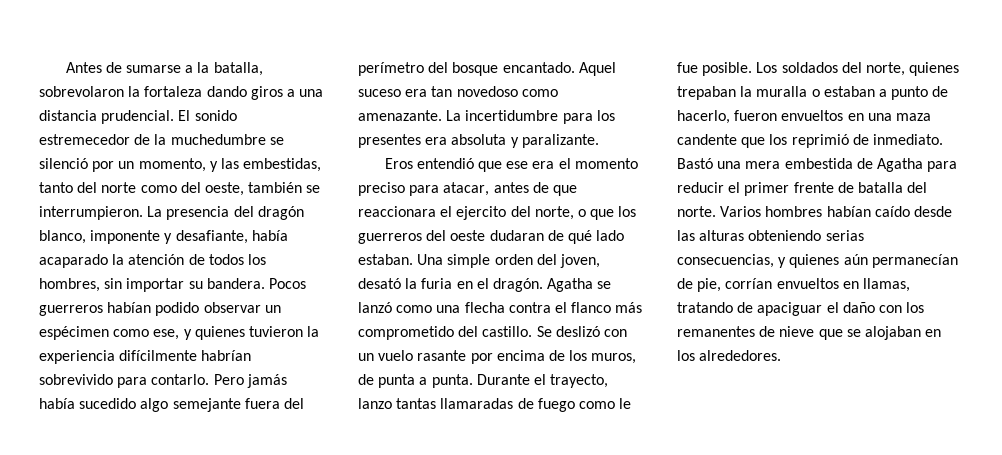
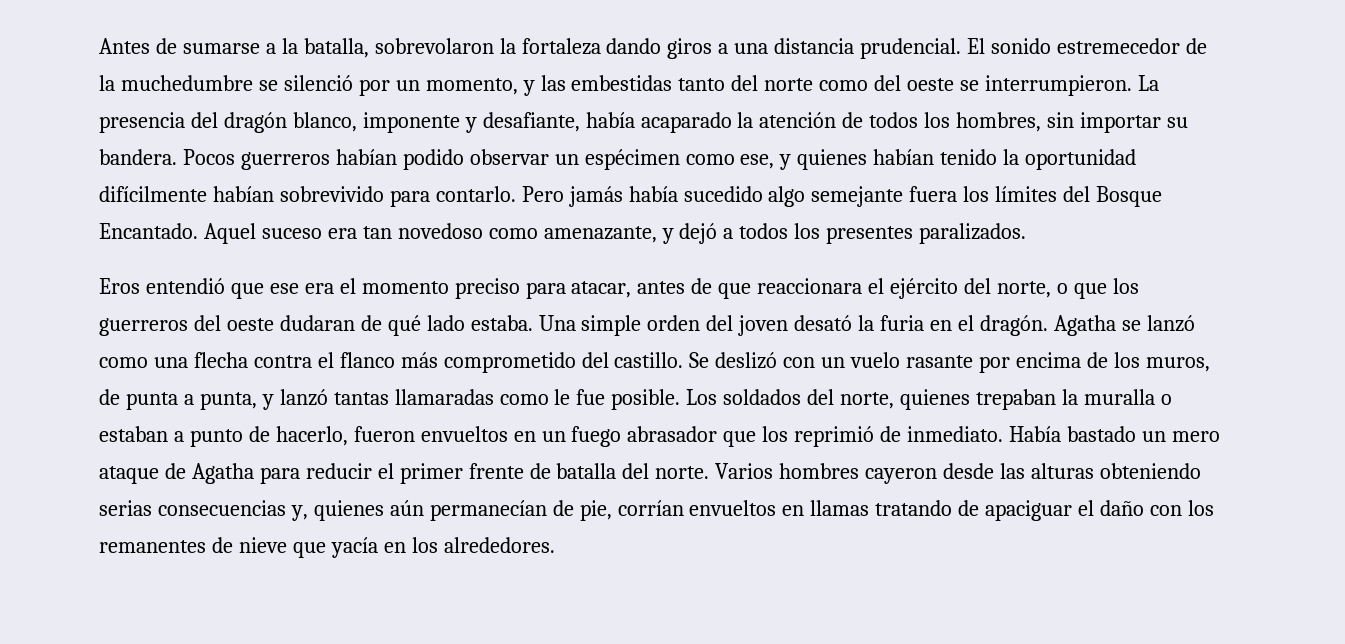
- El sonido estremecedor de la muchedumbre se silenció por un momento, y las embestidas, tanto del norte como del oeste, también se interrumpieron.
+ El sonido estremecedor de la muchedumbre se silenció por un momento, y las embestidas tanto del norte como del oeste se interrumpieron.
- Pocos guerreros habían podido observar un espécimen como ese, y quienes tuvieron la experiencia difícilmente habrían sobrevivido para contarlo.
+ Pocos guerreros habían podido observar un espécimen como ese, y quienes habían tenido la oportunidad difícilmente habían sobrevivido para contarlo.
- Pero jamás había sucedido algo semejante fuera del perímetro del bosque encantado.
+ Pero jamás había sucedido algo semejante fuera los límites del Bosque Encantado.
- Aquel suceso era tan novedoso como amenazante. La incertidumbre para los presentes era absoluta y paralizante.
+ Aquel suceso era tan novedoso como amenazante, y dejó a todos los presentes paralizados.
- Eros entendió que ese era el momento preciso para atacar, antes de que reaccionara el ejercito del norte, o que los guerreros del oeste dudaran de qué lado estaban.
+ Eros entendió que ese era el momento preciso para atacar, antes de que reaccionara el ejército del norte, o que los guerreros del oeste dudaran de qué lado estaba.
- Una simple orden del joven, desató la furia en el dragón.
+ Una simple orden del joven desató la furia en el dragón.
- Se deslizó con un vuelo rasante por encima de los muros, de punta a punta. Durante el trayecto, lanzo tantas llamaradas de fuego como le fue posible.
+ Se deslizó con un vuelo rasante por encima de los muros, de punta a punta, y lanzó tantas llamaradas como le fue posible.
- Los soldados del norte, quienes trepaban la muralla o estaban a punto de hacerlo, fueron envueltos en una maza candente que los reprimió de inmediato.
+ Los soldados del norte, quienes trepaban la muralla o estaban a punto de hacerlo, fueron envueltos en un fuego abrasador que los reprimió de inmediato.
- Bastó una mera embestida de Agatha para reducir el primer frente de batalla del norte.
+ Había bastado un mero ataque de Agatha para reducir el primer frente de batalla del norte.
- Varios hombres habían caído desde las alturas obteniendo serias consecuencias, y quienes aún permanecían de pie, corrían envueltos en llamas, tratando de apaciguar el daño con los remanentes de nieve que se alojaban en los alrededores.
+ Varios hombres cayeron desde las alturas obteniendo serias consecuencias y, quienes aún permanecían de pie, corrían envueltos en llamas tratando de apaciguar el daño con los remanentes de nieve que yacía en los alrededores.

